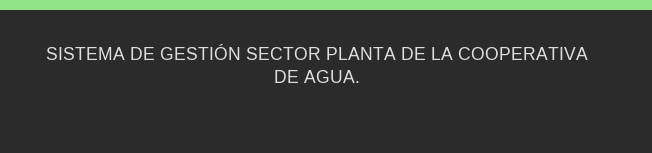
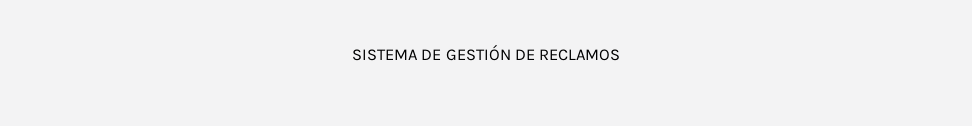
- SISTEMA DE GESTIÓN SECTOR PLANTA DE LA COOPERATIVA DE AGUA.
+ SISTEMA DE GESTIÓN DE RECLAMOS

